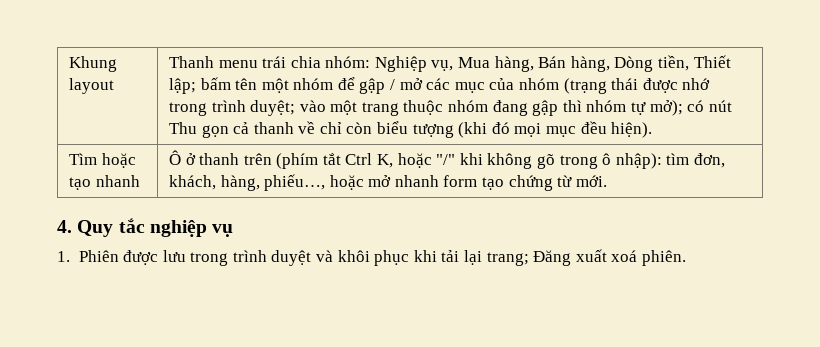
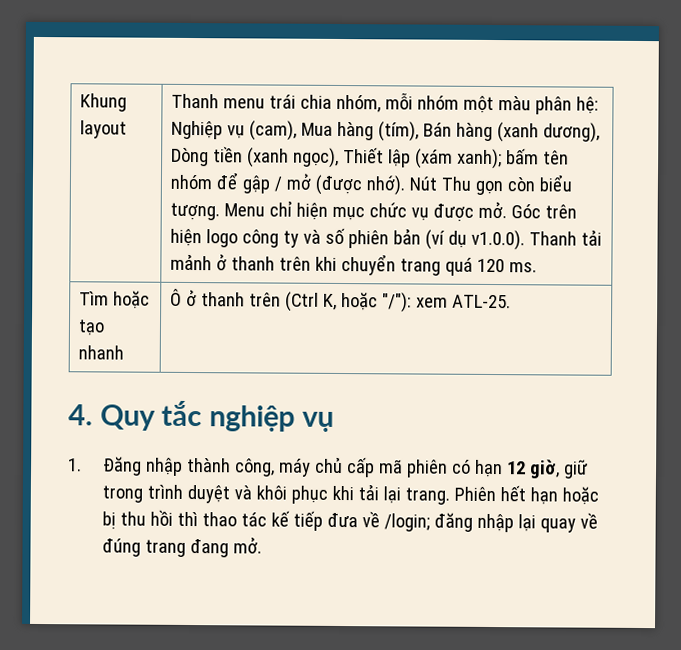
- Thanh menu trái chia nhóm: Nghiệp vụ, Mua hàng, Bán hàng, Dòng tiền, Thiết lập; bấm tên một nhóm để gập / mở các mục của nhóm (trạng thái được nhớ trong trình duyệt; vào một trang thuộc nhóm đang gập thì nhóm tự mở); có nút Thu gọn cả thanh về chỉ còn biểu tượng (khi đó mọi mục đều hiện).
+ Thanh menu trái chia nhóm, mỗi nhóm một màu phân hệ: Nghiệp vụ (cam), Mua hàng (tím), Bán hàng (xanh dương), Dòng tiền (xanh ngọc), Thiết lập (xám xanh); bấm tên nhóm để gập / mở (được nhớ). Nút Thu gọn còn biểu tượng. Menu chỉ hiện mục chức vụ được mở. Góc trên hiện logo công ty và số phiên bản (ví dụ v1.0.0). Thanh tải mảnh ở thanh trên khi chuyển trang quá 120 ms.
- Tìm hoặc tạo nhanh | Ô ở thanh trên (phím tắt Ctrl K, hoặc "/" khi không gõ trong ô nhập): tìm đơn, khách, hàng, phiếu…, hoặc mở nhanh form tạo chứng từ mới.
+ Tìm hoặc tạo nhanh | Ô ở thanh trên (Ctrl K, hoặc "/"): xem ATL-25.
- 1. Phiên được lưu trong trình duyệt và khôi phục khi tải lại trang; Đăng xuất xoá phiên.
+ 1. Đăng nhập thành công, máy chủ cấp mã phiên có hạn 12 giờ, giữ trong trình duyệt và khôi phục khi tải lại trang. Phiên hết hạn hoặc bị thu hồi thì thao tác kế tiếp đưa về /login; đăng nhập lại quay về đúng trang đang mở.

